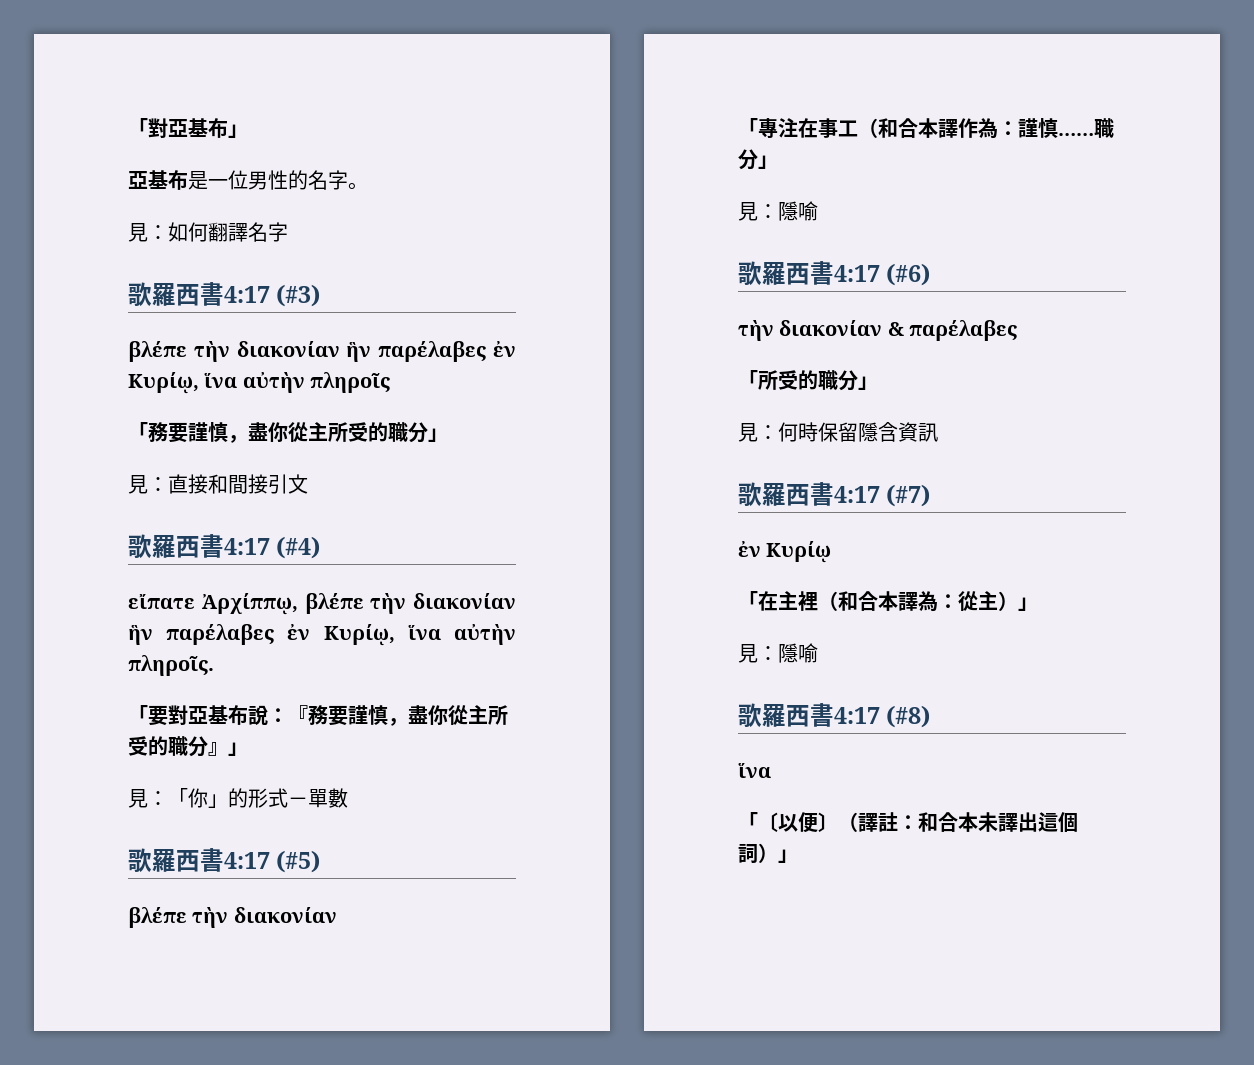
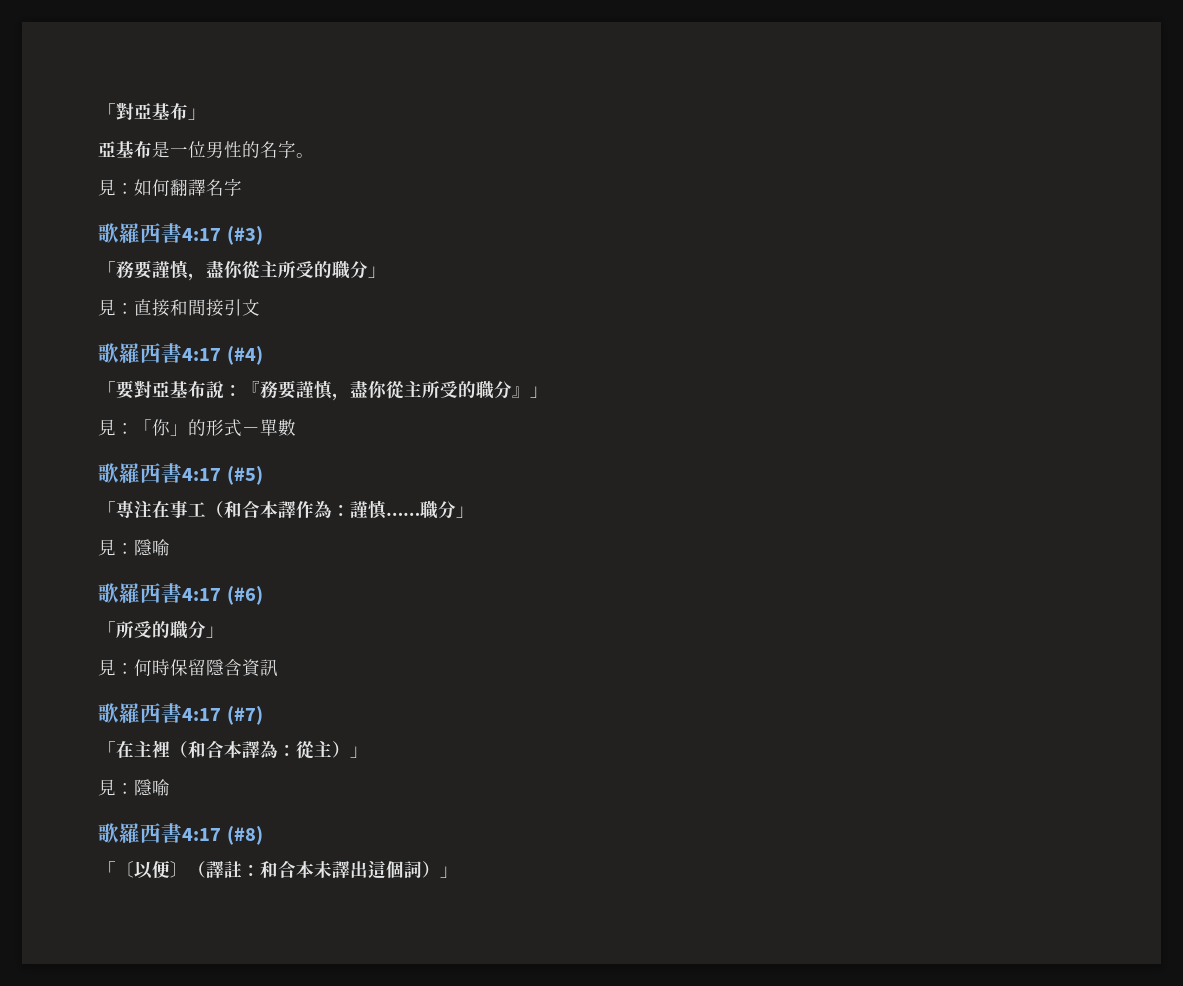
- βλέπε τὴν διακονίαν ἣν παρέλαβες ἐν Κυρίῳ, ἵνα αὐτὴν πληροῖς
- εἴπατε Ἀρχίππῳ, βλέπε τὴν διακονίαν ἣν παρέλαβες ἐν Κυρίῳ, ἵνα αὐτὴν πληροῖς.
  歌羅西書4:17 (#5)
- βλέπε τὴν διακονίαν
- τὴν διακονίαν & παρέλαβες
- ἐν Κυρίῳ
  歌羅西書4:17 (#8)
- ἵνα

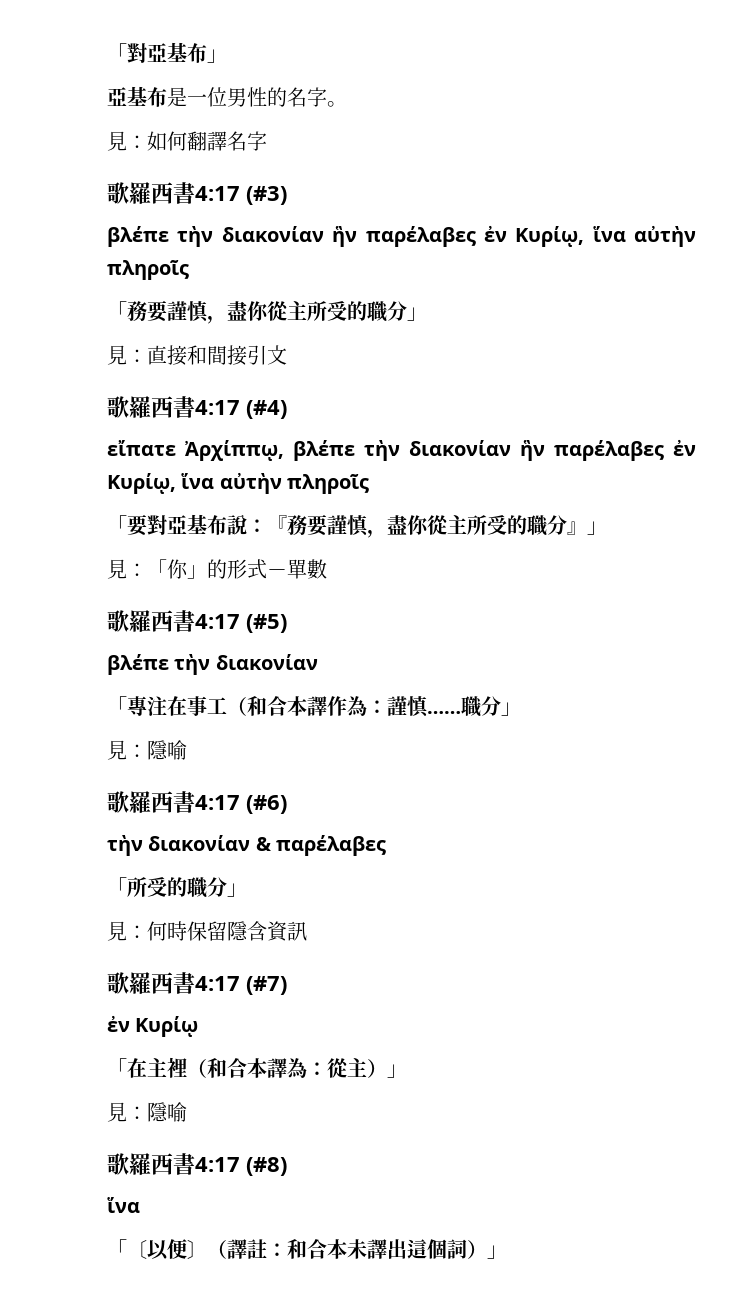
  歌羅西書4:17 (#3)
+ βλέπε τὴν διακονίαν ἣν παρέλαβες ἐν Κυρίῳ, ἵνα αὐτὴν πληροῖς
+ εἴπατε Ἀρχίππῳ, βλέπε τὴν διακονίαν ἣν παρέλαβες ἐν Κυρίῳ, ἵνα αὐτὴν πληροῖς
  歌羅西書4:17 (#5)
+ βλέπε τὴν διακονίαν
+ τὴν διακονίαν & παρέλαβες
+ ἐν Κυρίῳ
  歌羅西書4:17 (#8)
+ ἵνα

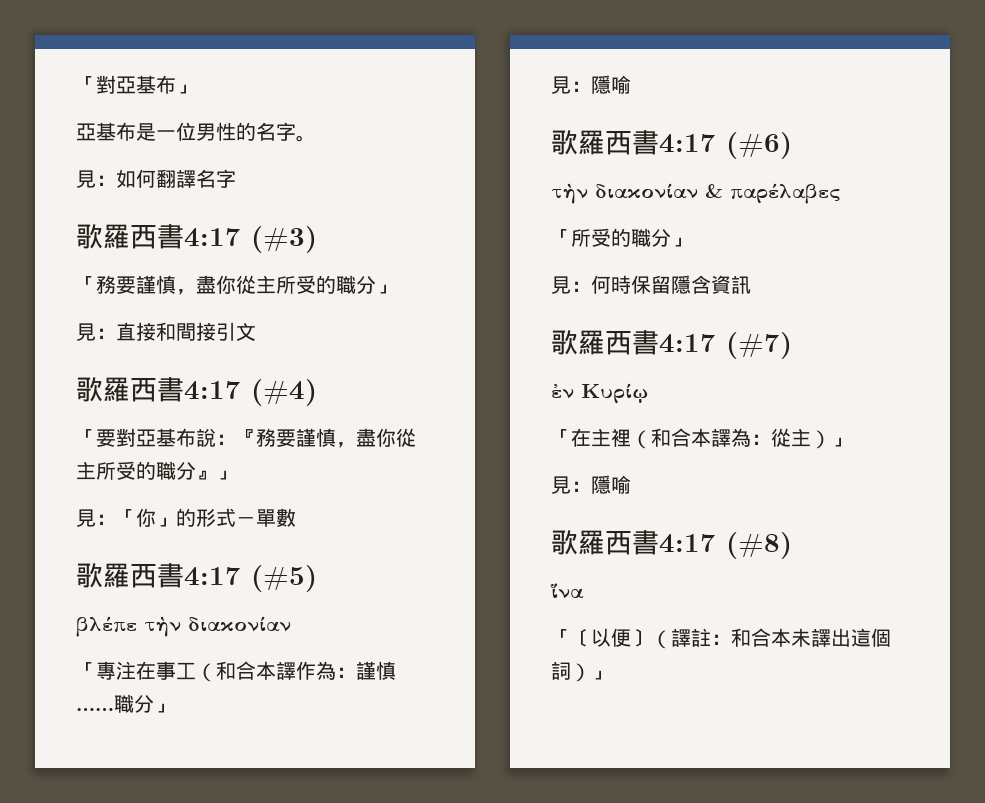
  歌羅西書4:17 (#3)
- βλέπε τὴν διακονίαν ἣν παρέλαβες ἐν Κυρίῳ, ἵνα αὐτὴν πληροῖς
- εἴπατε Ἀρχίππῳ, βλέπε τὴν διακονίαν ἣν παρέλαβες ἐν Κυρίῳ, ἵνα αὐτὴν πληροῖς

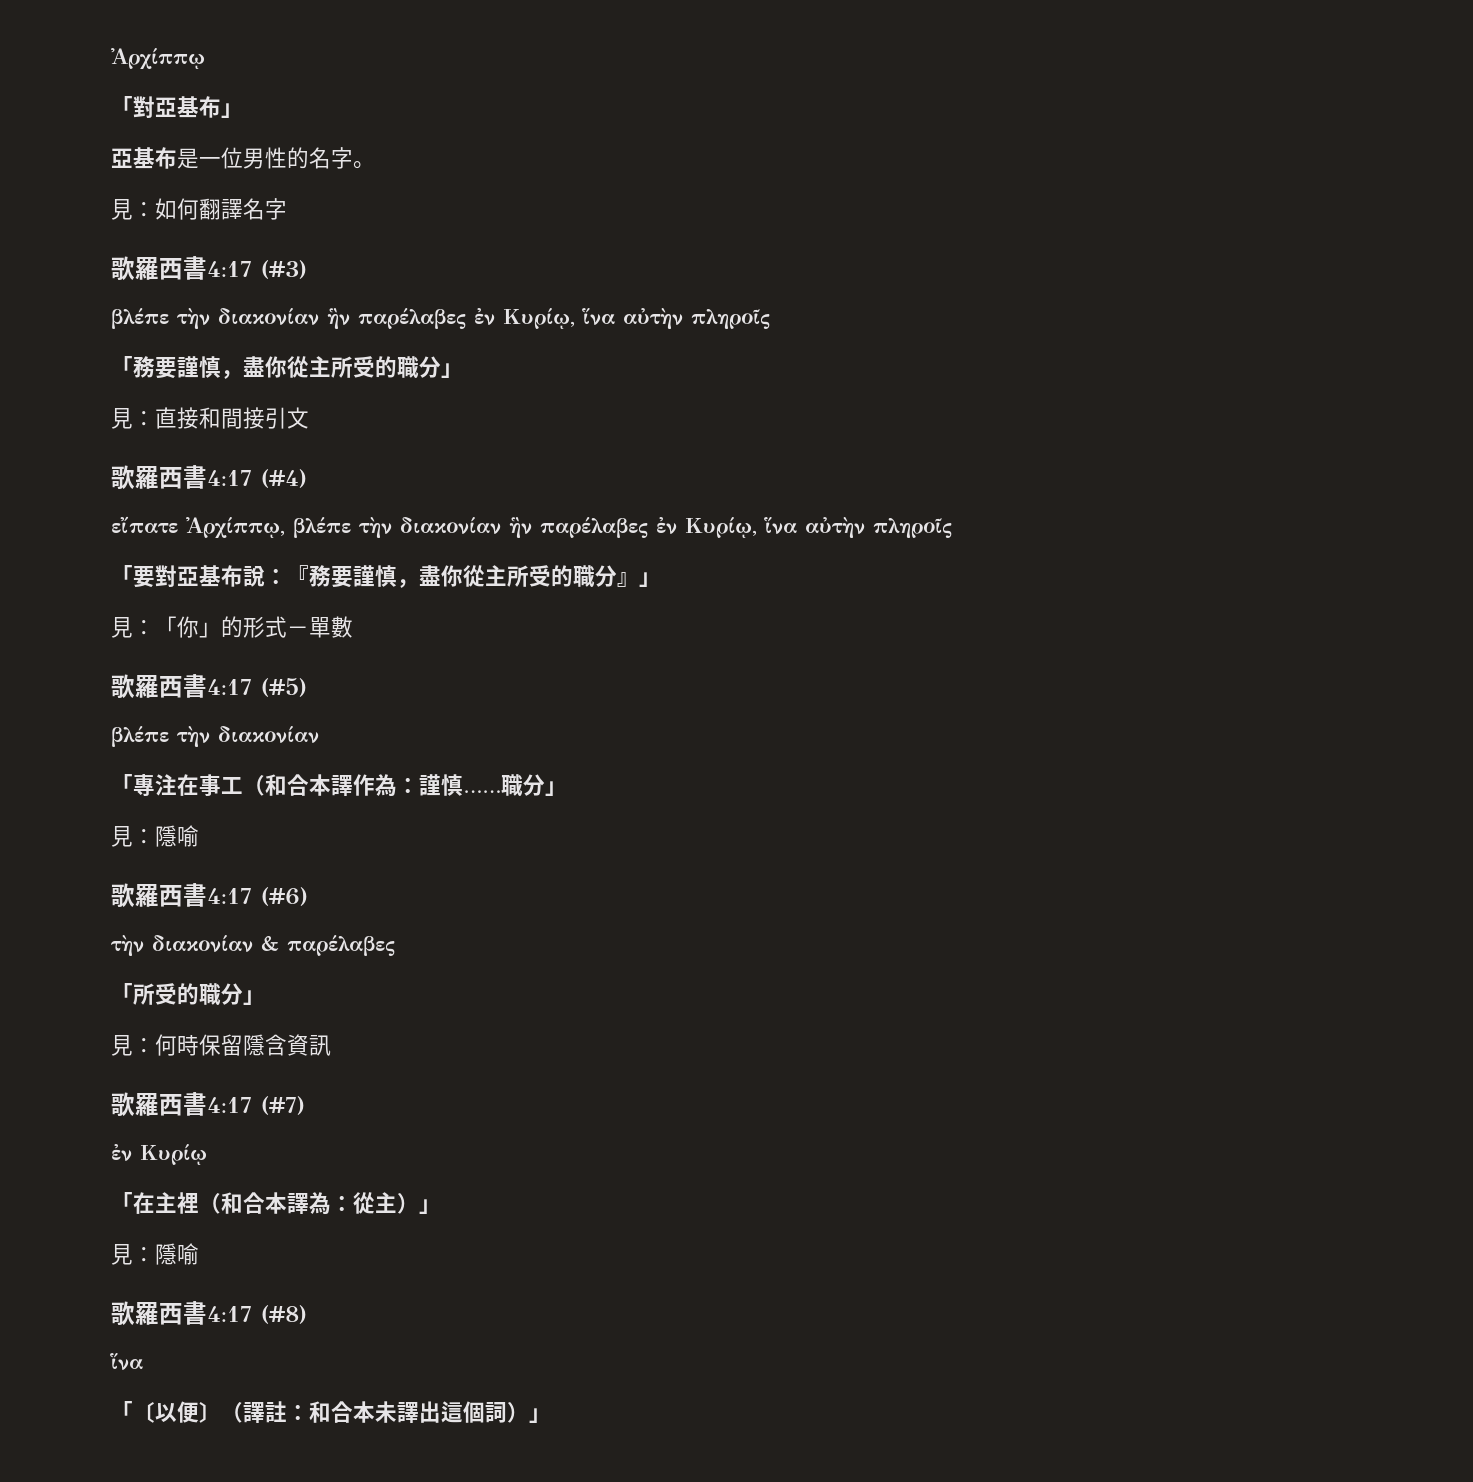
+ Ἀρχίππῳ
  歌羅西書4:17 (#3)
+ βλέπε τὴν διακονίαν ἣν παρέλαβες ἐν Κυρίῳ, ἵνα αὐτὴν πληροῖς
+ εἴπατε Ἀρχίππῳ, βλέπε τὴν διακονίαν ἣν παρέλαβες ἐν Κυρίῳ, ἵνα αὐτὴν πληροῖς

